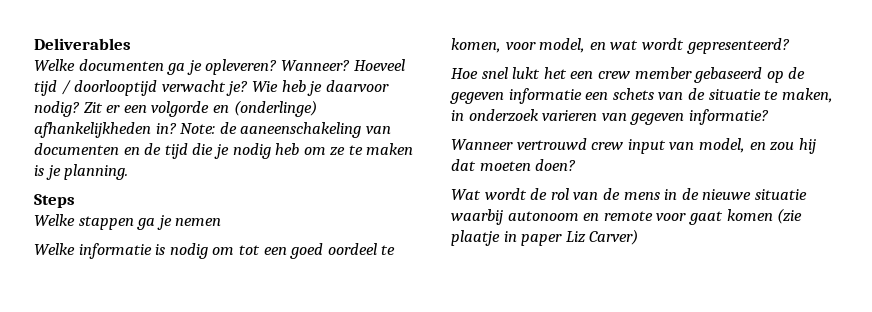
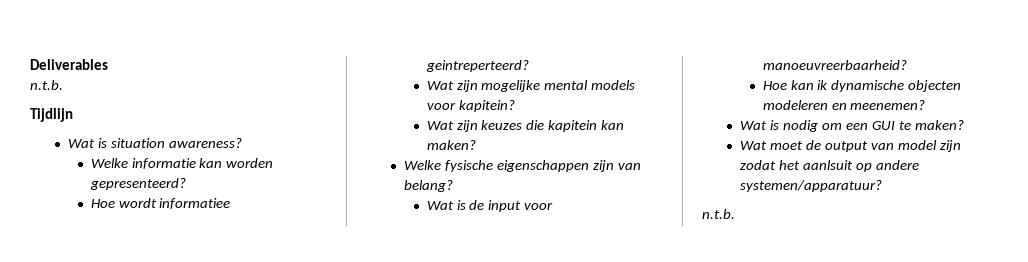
  Deliverables
- Welke documenten ga je opleveren? Wanneer? Hoeveel tijd / doorlooptijd verwacht je? Wie heb je daarvoor nodig? Zit er een volgorde en (onderlinge) afhankelijkheden in? Note: de aaneenschakeling van documenten en de tijd die je nodig heb om ze te maken is je planning.
- Steps
- Welke stappen ga je nemen
- Welke informatie is nodig om tot een goed oordeel te komen, voor model, en wat wordt gepresenteerd?
- Hoe snel lukt het een crew member gebaseerd op de gegeven informatie een schets van de situatie te maken, in onderzoek varieren van gegeven informatie?
- Wanneer vertrouwd crew input van model, en zou hij dat moeten doen?
- Wat wordt de rol van de mens in de nieuwe situatie waarbij autonoom en remote voor gaat komen (zie plaatje in paper Liz Carver)
+ n.t.b.
+ Tijdlijn
+ Wat is situation awareness?
+ Welke informatie kan worden gepresenteerd?
+ Hoe wordt informatiee geintreperteerd?
+ Wat zijn mogelijke mental models voor kapitein?
+ Wat zijn keuzes die kapitein kan maken?
+ Welke fysische eigenschappen zijn van belang?
+ Wat is de input voor manoeuvreerbaarheid?
+ Hoe kan ik dynamische objecten modeleren en meenemen?
+ Wat is nodig om een GUI te maken?
+ Wat moet de output van model zijn zodat het aanlsuit op andere systemen/apparatuur?
+ n.t.b.

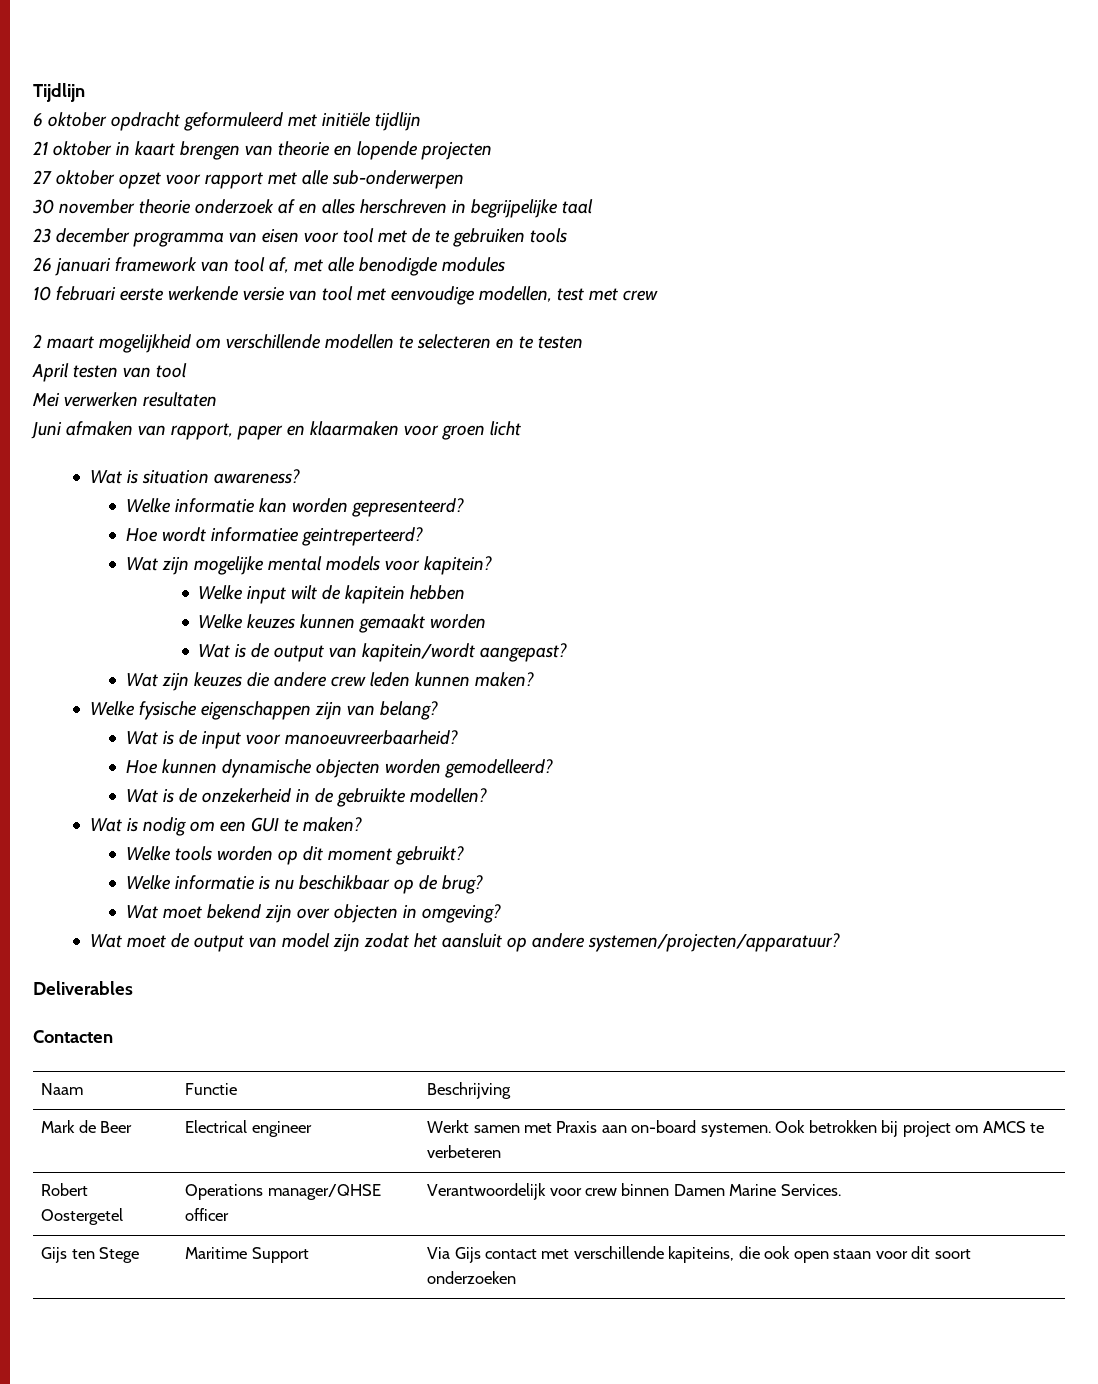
- Deliverables
- n.t.b.
  Tijdlijn
+ 6 oktober opdracht geformuleerd met initiële tijdlijn
+ 21 oktober in kaart brengen van theorie en lopende projecten
+ 27 oktober opzet voor rapport met alle sub-onderwerpen
+ 30 november theorie onderzoek af en alles herschreven in begrijpelijke taal
+ 23 december programma van eisen voor tool met de te gebruiken tools
+ 26 januari framework van tool af, met alle benodigde modules
+ 10 februari eerste werkende versie van tool met eenvoudige modellen, test met crew
+ 2 maart mogelijkheid om verschillende modellen te selecteren en te testen
+ April testen van tool
+ Mei verwerken resultaten
+ Juni afmaken van rapport, paper en klaarmaken voor groen licht
+ Welke input wilt de kapitein hebben
+ Welke keuzes kunnen gemaakt worden
+ Wat is de output van kapitein/wordt aangepast?
- Wat zijn keuzes die kapitein kan maken?
+ Wat zijn keuzes die andere crew leden kunnen maken?
- Hoe kan ik dynamische objecten modeleren en meenemen?
+ Hoe kunnen dynamische objecten worden gemodelleerd?
+ Wat is de onzekerheid in de gebruikte modellen?
+ Welke tools worden op dit moment gebruikt?
+ Welke informatie is nu beschikbaar op de brug?
+ Wat moet bekend zijn over objecten in omgeving?
- Wat moet de output van model zijn zodat het aanlsuit op andere systemen/apparatuur?
- n.t.b.
+ Wat moet de output van model zijn zodat het aansluit op andere systemen/projecten/apparatuur?
+ Deliverables
+ Contacten
+ Naam | Functie | Beschrijving
+ Mark de Beer | Electrical engineer | Werkt samen met Praxis aan on-board systemen. Ook betrokken bij project om AMCS te verbeteren
+ Robert Oostergetel | Operations manager/QHSE officer | Verantwoordelijk voor crew binnen Damen Marine Services.
+ Gijs ten Stege | Maritime Support | Via Gijs contact met verschillende kapiteins, die ook open staan voor dit soort onderzoeken

